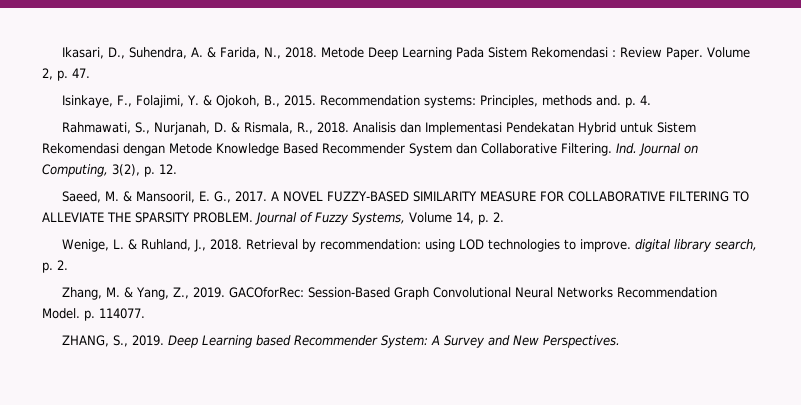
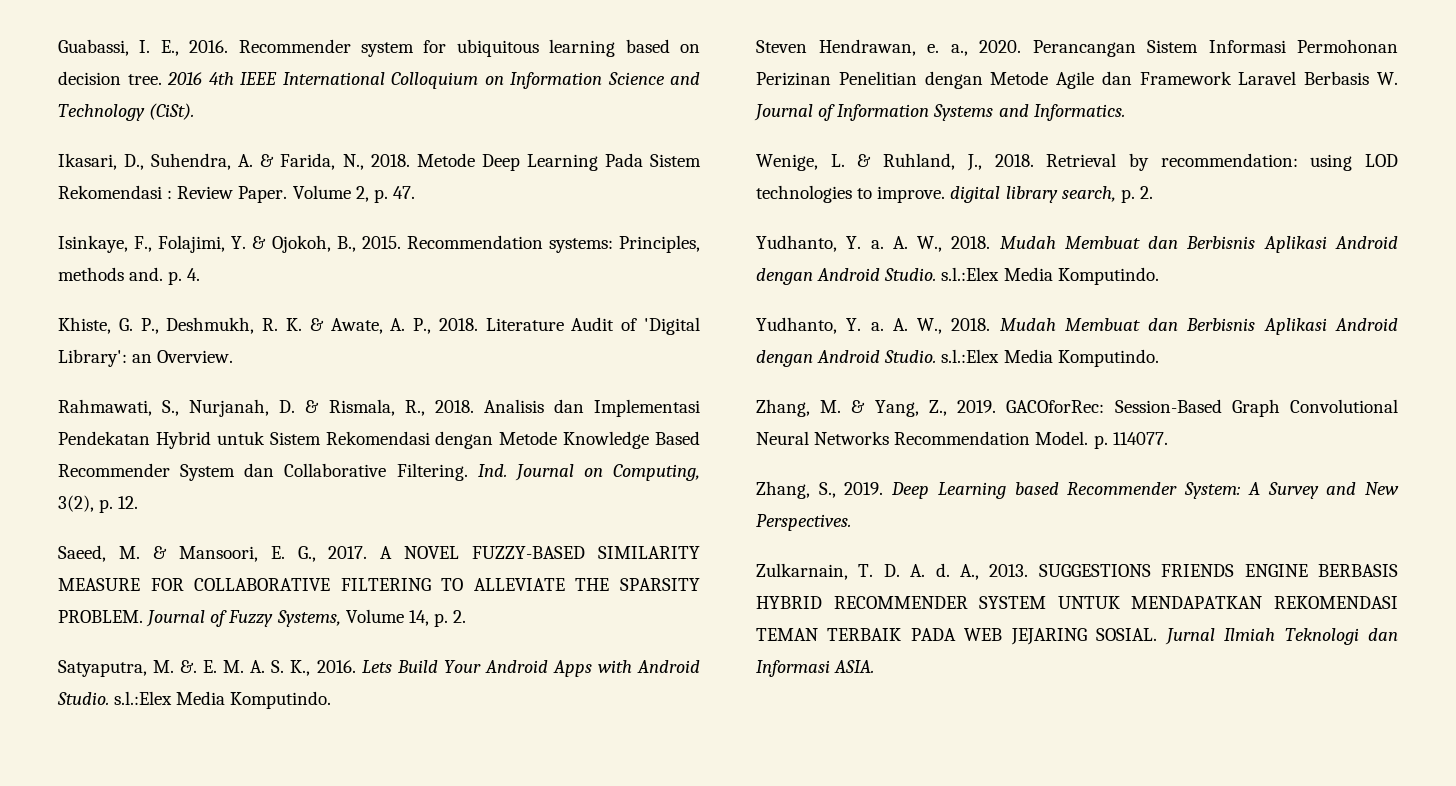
+ Guabassi, I. E., 2016. Recommender system for ubiquitous learning based on decision tree. 2016 4th IEEE International Colloquium on Information Science and Technology (CiSt).
+ Khiste, G. P., Deshmukh, R. K. & Awate, A. P., 2018. Literature Audit of 'Digital Library': an Overview.
- Saeed, M. & MansooriI, E. G., 2017.
+ Saeed, M. & Mansoori, E. G., 2017.
+ Satyaputra, M. &. E. M. A. S. K., 2016. Lets Build Your Android Apps with Android Studio. s.l.:Elex Media Komputindo.
+ Steven Hendrawan, e. a., 2020. Perancangan Sistem Informasi Permohonan Perizinan Penelitian dengan Metode Agile dan Framework Laravel Berbasis W. Journal of Information Systems and Informatics.
  Retrieval by recommendation: using LOD technologies to improve. digital library search, p. 2.
+ Yudhanto, Y. a. A. W., 2018. Mudah Membuat dan Berbisnis Aplikasi Android dengan Android Studio. s.l.:Elex Media Komputindo.
+ Yudhanto, Y. a. A. W., 2018. Mudah Membuat dan Berbisnis Aplikasi Android dengan Android Studio. s.l.:Elex Media Komputindo.
- ZHANG, S., 2019.
+ Zhang, S., 2019.
+ Zulkarnain, T. D. A. d. A., 2013. SUGGESTIONS FRIENDS ENGINE BERBASIS HYBRID RECOMMENDER SYSTEM UNTUK MENDAPATKAN REKOMENDASI TEMAN TERBAIK PADA WEB JEJARING SOSIAL. Jurnal Ilmiah Teknologi dan Informasi ASIA.

